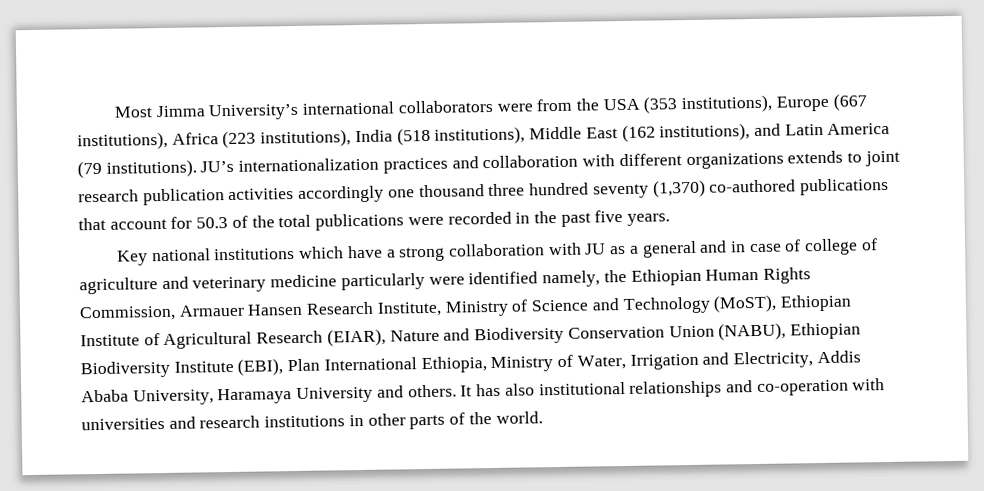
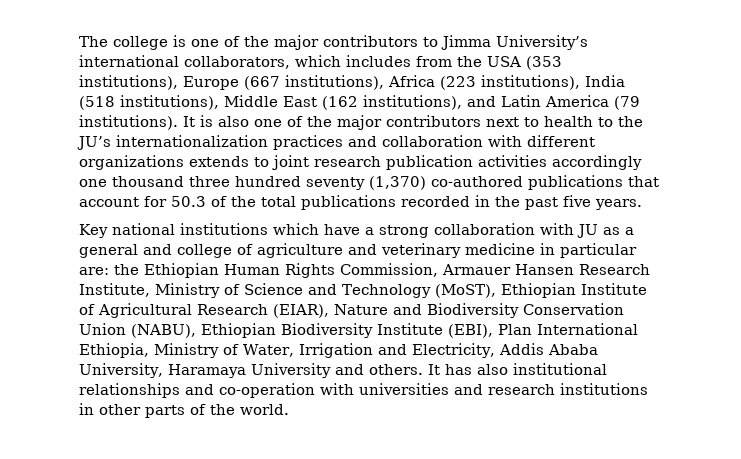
- Most Jimma University’s international collaborators were from the USA (353 institutions), Europe (667 institutions), Africa (223 institutions), India (518 institutions), Middle East (162 institutions), and Latin America (79 institutions).
+ The college is one of the major contributors to Jimma University’s international collaborators, which includes from the USA (353 institutions), Europe (667 institutions), Africa (223 institutions), India (518 institutions), Middle East (162 institutions), and Latin America (79 institutions).
- JU’s internationalization practices and collaboration with different organizations extends to joint research publication activities accordingly one thousand three hundred seventy (1,370) co-authored publications that account for 50.3 of the total publications were recorded in the past five years.
+ It is also one of the major contributors next to health to the JU’s internationalization practices and collaboration with different organizations extends to joint research publication activities accordingly one thousand three hundred seventy (1,370) co-authored publications that account for 50.3 of the total publications recorded in the past five years.
- Key national institutions which have a strong collaboration with JU as a general and in case of college of agriculture and veterinary medicine particularly were identified namely, the Ethiopian Human Rights Commission, Armauer Hansen Research Institute, Ministry of Science and Technology (MoST), Ethiopian Institute of Agricultural Research (EIAR), Nature and Biodiversity Conservation Union (NABU), Ethiopian Biodiversity Institute (EBI), Plan International Ethiopia, Ministry of Water, Irrigation and Electricity, Addis Ababa University, Haramaya University and others.
+ Key national institutions which have a strong collaboration with JU as a general and college of agriculture and veterinary medicine in particular are: the Ethiopian Human Rights Commission, Armauer Hansen Research Institute, Ministry of Science and Technology (MoST), Ethiopian Institute of Agricultural Research (EIAR), Nature and Biodiversity Conservation Union (NABU), Ethiopian Biodiversity Institute (EBI), Plan International Ethiopia, Ministry of Water, Irrigation and Electricity, Addis Ababa University, Haramaya University and others.

